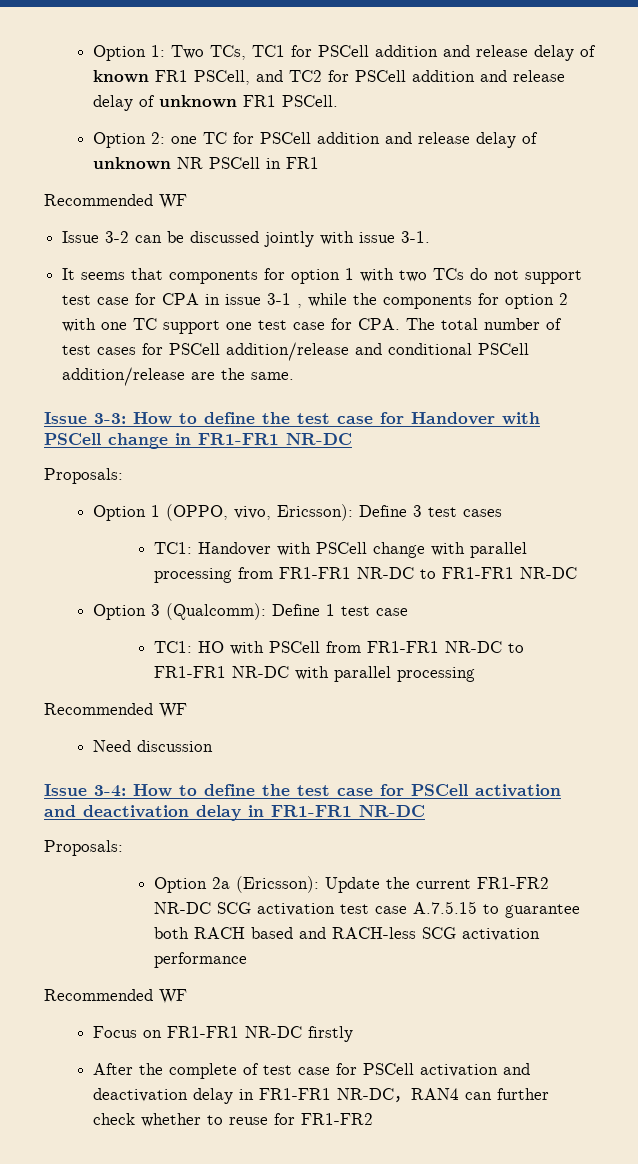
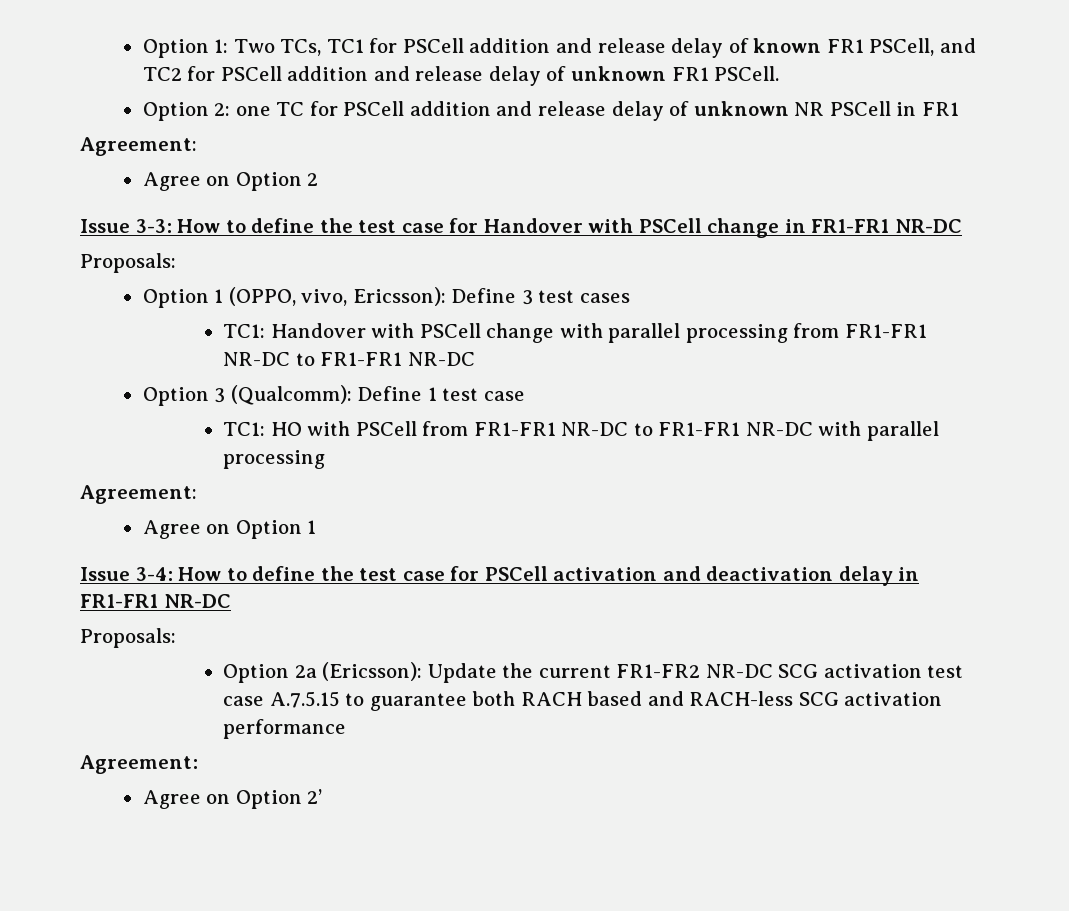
  Option 2: one TC for PSCell addition and release delay of unknown NR PSCell in FR1
- Recommended WF
- Issue 3-2 can be discussed jointly with issue 3-1.
- It seems that components for option 1 with two TCs do not support test case for CPA in issue 3-1 , while the components for option 2 with one TC support one test case for CPA. The total number of test cases for PSCell addition/release and conditional PSCell addition/release are the same.
+ Agreement:
+ Agree on Option 2
  TC1: HO with PSCell from FR1-FR1 NR-DC to FR1-FR1 NR-DC with parallel processing
- Recommended WF
- Need discussion
+ Agreement:
+ Agree on Option 1
  Option 2a (Ericsson): Update the current FR1-FR2 NR-DC SCG activation test case A.7.5.15 to guarantee both RACH based and RACH-less SCG activation performance
- Recommended WF
- Focus on FR1-FR1 NR-DC firstly
- After the complete of test case for PSCell activation and deactivation delay in FR1-FR1 NR-DC，RAN4 can further check whether to reuse for FR1-FR2
+ Agreement:
+ Agree on Option 2’

